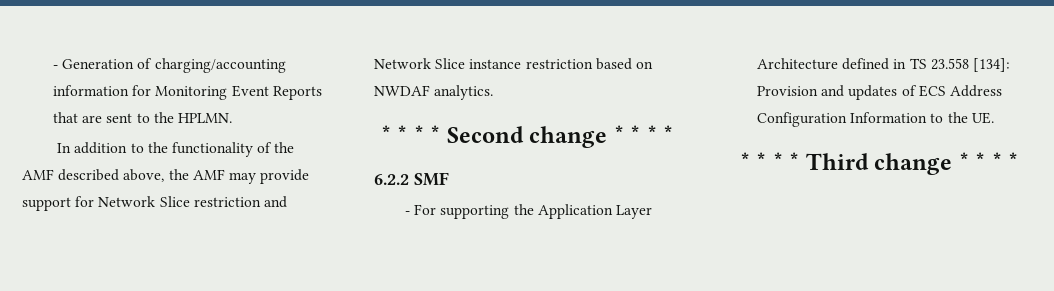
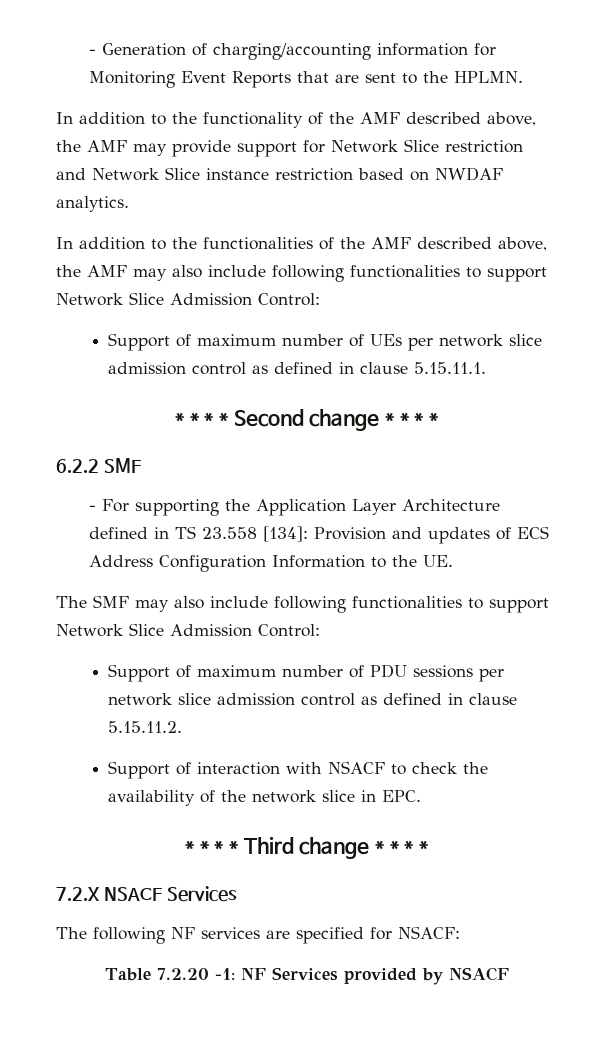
+ In addition to the functionalities of the AMF described above, the AMF may also include following functionalities to support Network Slice Admission Control:
+ Support of maximum number of UEs per network slice admission control as defined in clause 5.15.11.1.
+ The SMF may also include following functionalities to support Network Slice Admission Control:
+ Support of maximum number of PDU sessions per network slice admission control as defined in clause 5.15.11.2.
+ Support of interaction with NSACF to check the availability of the network slice in EPC.
+ 7.2.X NSACF Services
+ The following NF services are specified for NSACF:
+ Table 7.2.20 -1: NF Services provided by NSACF

